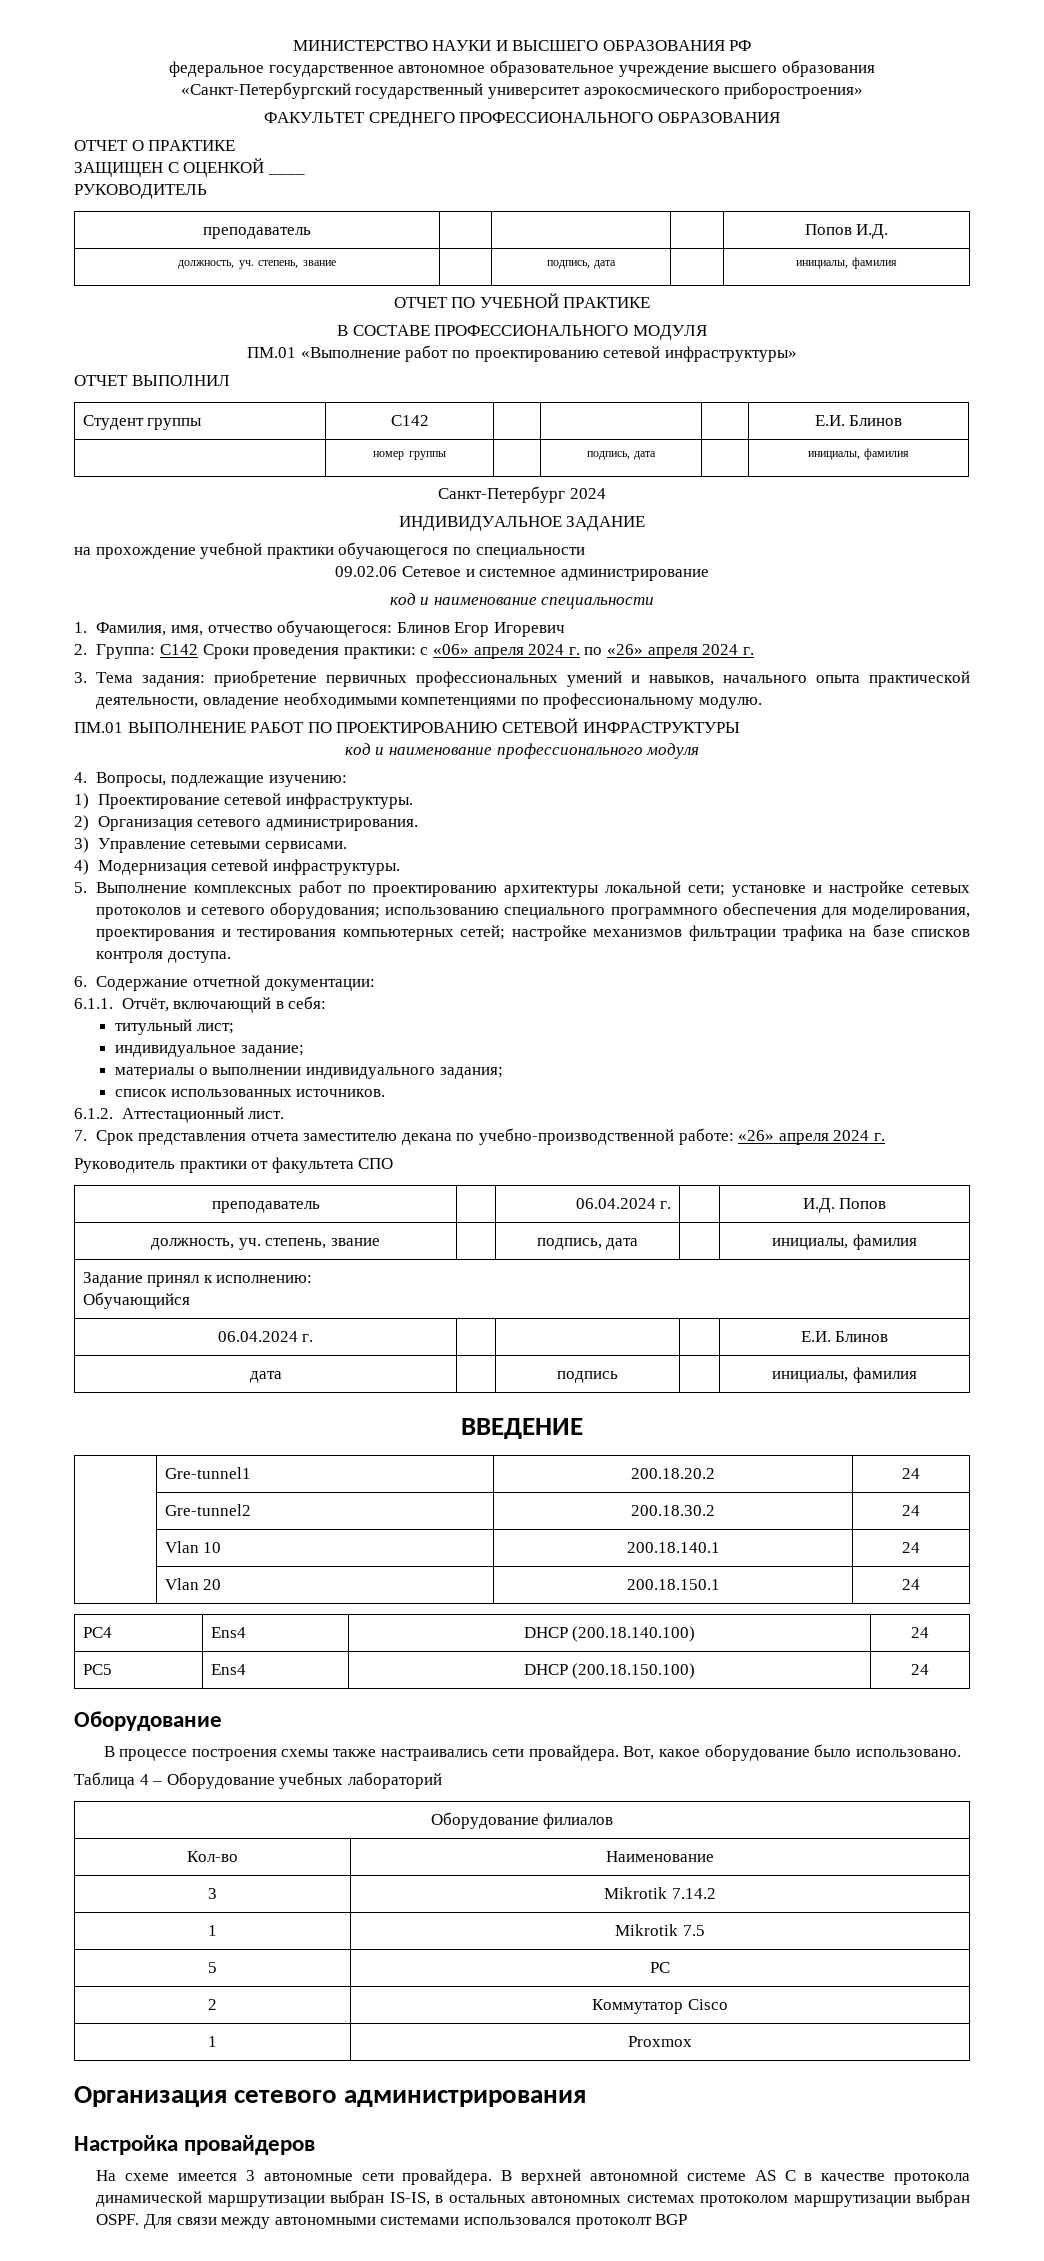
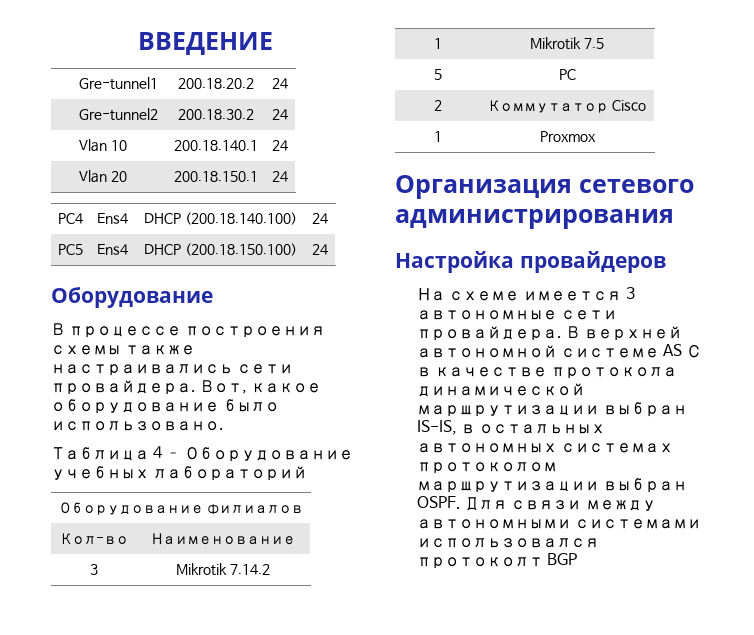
- МИНИСТЕРСТВО НАУКИ И ВЫСШЕГО ОБРАЗОВАНИЯ РФ
- федеральное государственное автономное образовательное учреждение высшего образования
- «Санкт-Петербургский государственный университет аэрокосмического приборостроения»
- ФАКУЛЬТЕТ СРЕДНЕГО ПРОФЕССИОНАЛЬНОГО ОБРАЗОВАНИЯ
- ОТЧЕТ О ПРАКТИКЕ
- ЗАЩИЩЕН С ОЦЕНКОЙ ____
- РУКОВОДИТЕЛЬ
- преподаватель | | | | Попов И.Д.
- должность, уч. степень, звание | | подпись, дата | | инициалы, фамилия
- ОТЧЕТ ПО УЧЕБНОЙ ПРАКТИКЕ
- В СОСТАВЕ ПРОФЕССИОНАЛЬНОГО МОДУЛЯ
- ПМ.01 «Выполнение работ по проектированию сетевой инфраструктуры»
- ОТЧЕТ ВЫПОЛНИЛ
- Студент группы | С142 | | | | Е.И. Блинов
- | номер группы | | подпись, дата | | инициалы, фамилия
- Санкт-Петербург 2024
- ИНДИВИДУАЛЬНОЕ ЗАДАНИЕ
- на прохождение учебной практики обучающегося по специальности
- 09.02.06 Сетевое и системное администрирование
- код и наименование специальности
- 1. Фамилия, имя, отчество обучающегося: Блинов Егор Игоревич
- 2. Группа: С142 Сроки проведения практики: с «06» апреля 2024 г. по «26» апреля 2024 г.
- 3. Тема задания: приобретение первичных профессиональных умений и навыков, начального опыта практической деятельности, овладение необходимыми компетенциями по профессиональному модулю.
- ПМ.01 ВЫПОЛНЕНИЕ РАБОТ ПО ПРОЕКТИРОВАНИЮ СЕТЕВОЙ ИНФРАСТРУКТУРЫ
- код и наименование профессионального модуля
- 4. Вопросы, подлежащие изучению:
- 1) Проектирование сетевой инфраструктуры.
- 2) Организация сетевого администрирования.
- 3) Управление сетевыми сервисами.
- 4) Модернизация сетевой инфраструктуры.
- 5. Выполнение комплексных работ по проектированию архитектуры локальной сети; установке и настройке сетевых протоколов и сетевого оборудования; использованию специального программного обеспечения для моделирования, проектирования и тестирования компьютерных сетей; настройке механизмов фильтрации трафика на базе списков контроля доступа.
- 6. Содержание отчетной документации:
- 6.1.1. Отчёт, включающий в себя:
- титульный лист;
- индивидуальное задание;
- материалы о выполнении индивидуального задания;
- список использованных источников.
- 6.1.2. Аттестационный лист.
- 7. Срок представления отчета заместителю декана по учебно-производственной работе: «26» апреля 2024 г.
- Руководитель практики от факультета СПО
- преподаватель | | 06.04.2024 г. | | И.Д. Попов
- должность, уч. степень, звание | | подпись, дата | | инициалы, фамилия
- Задание принял к исполнению:
- Обучающийся
- 06.04.2024 г. | | | | Е.И. Блинов
- дата | | подпись | | инициалы, фамилия

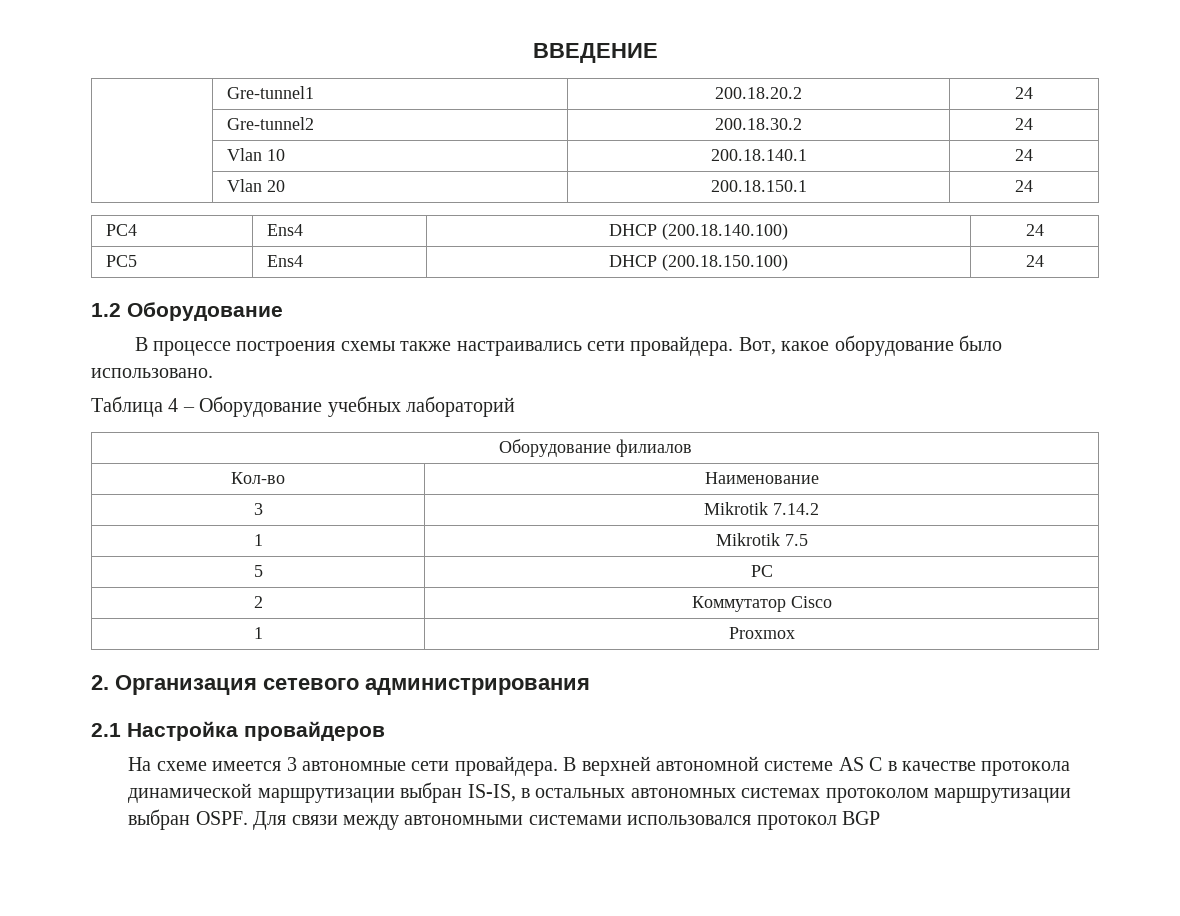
  PC5 | Ens4 | DHCP (200.18.150.100) | 24
- Оборудование
+ 1.2 Оборудование
- Организация сетевого администрирования
+ 2. Организация сетевого администрирования
- Настройка провайдеров
+ 2.1 Настройка провайдеров
- Для связи между автономными системами использовался протоколт BGP
+ Для связи между автономными системами использовался протокол BGP

